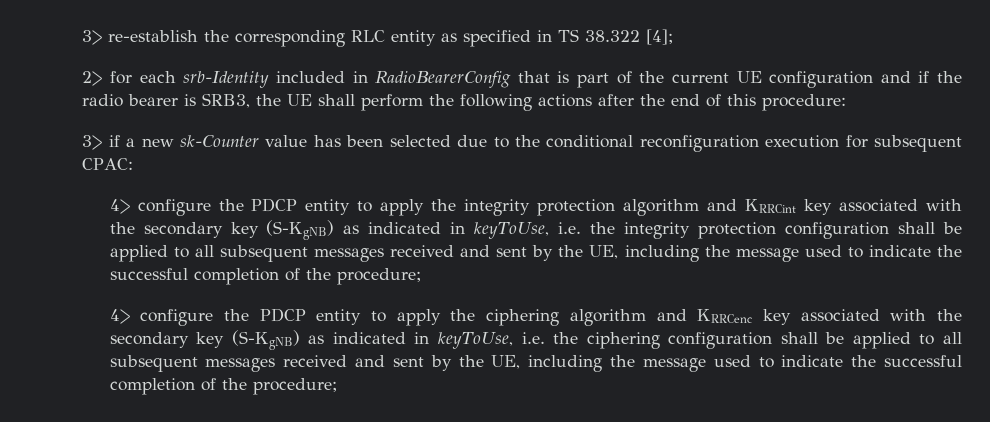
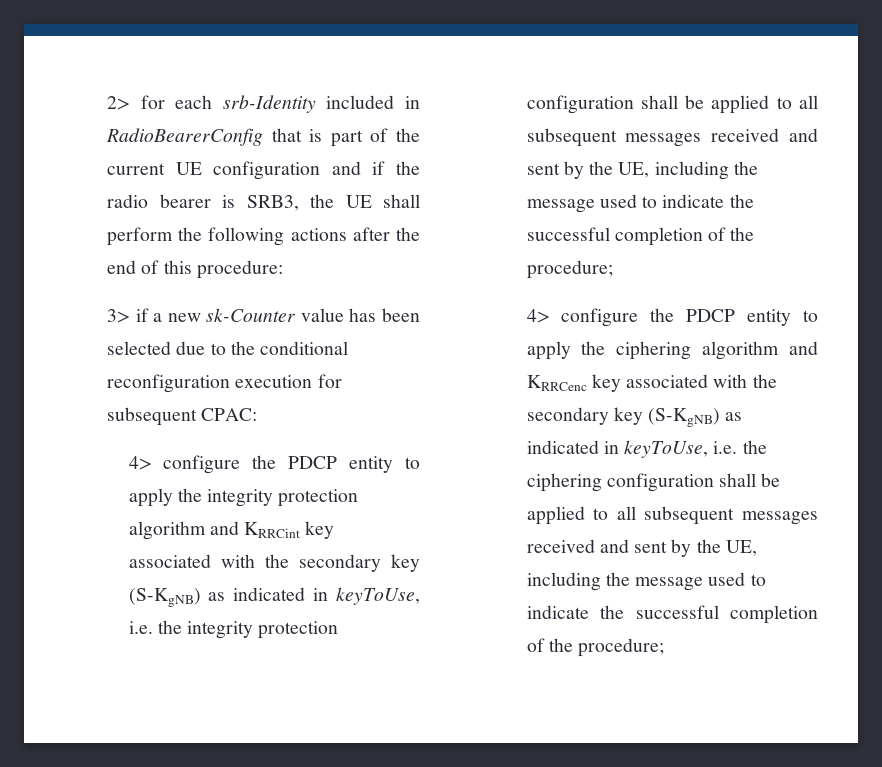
- 3> re-establish the corresponding RLC entity as specified in TS 38.322 [4];

